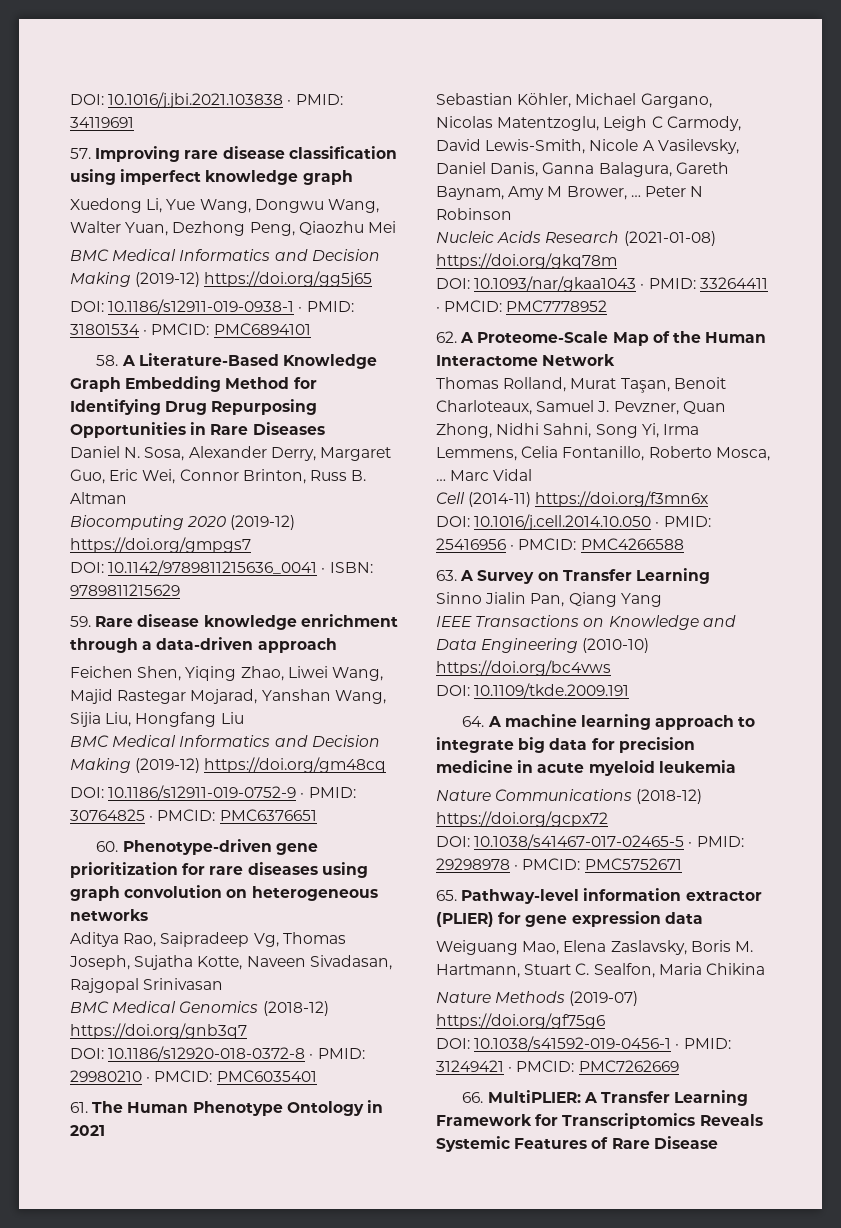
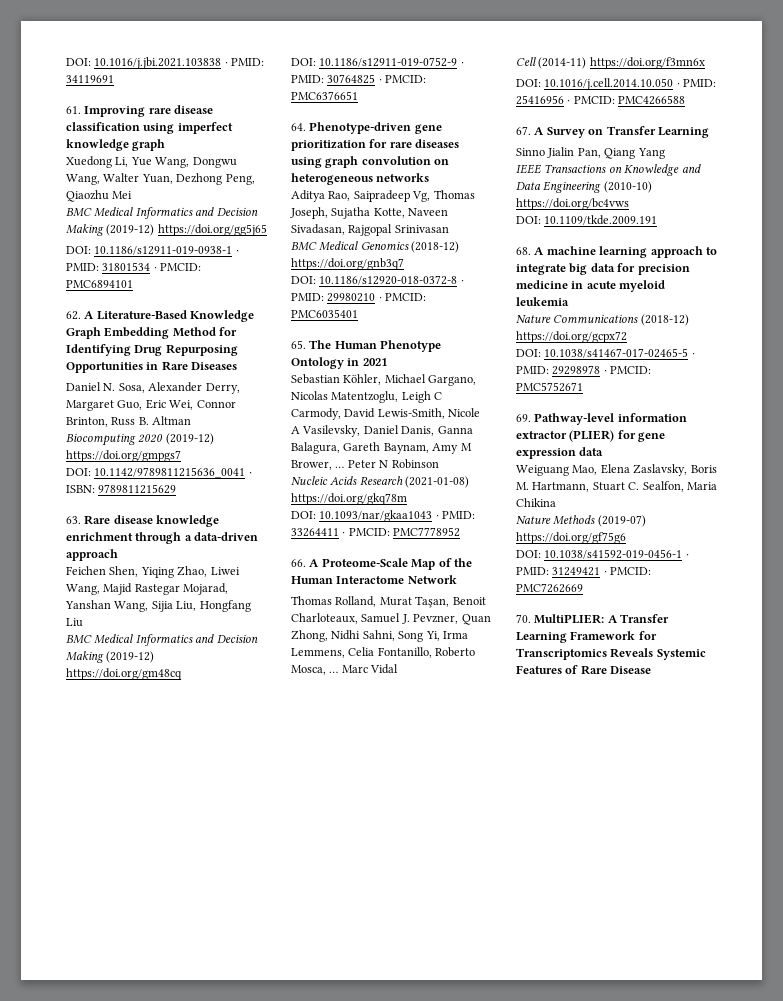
- 57. Improving rare disease classification using imperfect knowledge graph
+ 61. Improving rare disease classification using imperfect knowledge graph
- 58. A Literature-Based Knowledge Graph Embedding Method for Identifying Drug Repurposing Opportunities in Rare Diseases
+ 62. A Literature-Based Knowledge Graph Embedding Method for Identifying Drug Repurposing Opportunities in Rare Diseases
- 59. Rare disease knowledge enrichment through a data-driven approach
+ 63. Rare disease knowledge enrichment through a data-driven approach
- 60. Phenotype-driven gene prioritization for rare diseases using graph convolution on heterogeneous networks
+ 64. Phenotype-driven gene prioritization for rare diseases using graph convolution on heterogeneous networks
- 61. The Human Phenotype Ontology in 2021
+ 65. The Human Phenotype Ontology in 2021
- 62. A Proteome-Scale Map of the Human Interactome Network
+ 66. A Proteome-Scale Map of the Human Interactome Network
- 63. A Survey on Transfer Learning
+ 67. A Survey on Transfer Learning
- 64. A machine learning approach to integrate big data for precision medicine in acute myeloid leukemia
+ 68. A machine learning approach to integrate big data for precision medicine in acute myeloid leukemia
- 65. Pathway-level information extractor (PLIER) for gene expression data
+ 69. Pathway-level information extractor (PLIER) for gene expression data
- 66. MultiPLIER: A Transfer Learning Framework for Transcriptomics Reveals Systemic Features of Rare Disease
+ 70. MultiPLIER: A Transfer Learning Framework for Transcriptomics Reveals Systemic Features of Rare Disease

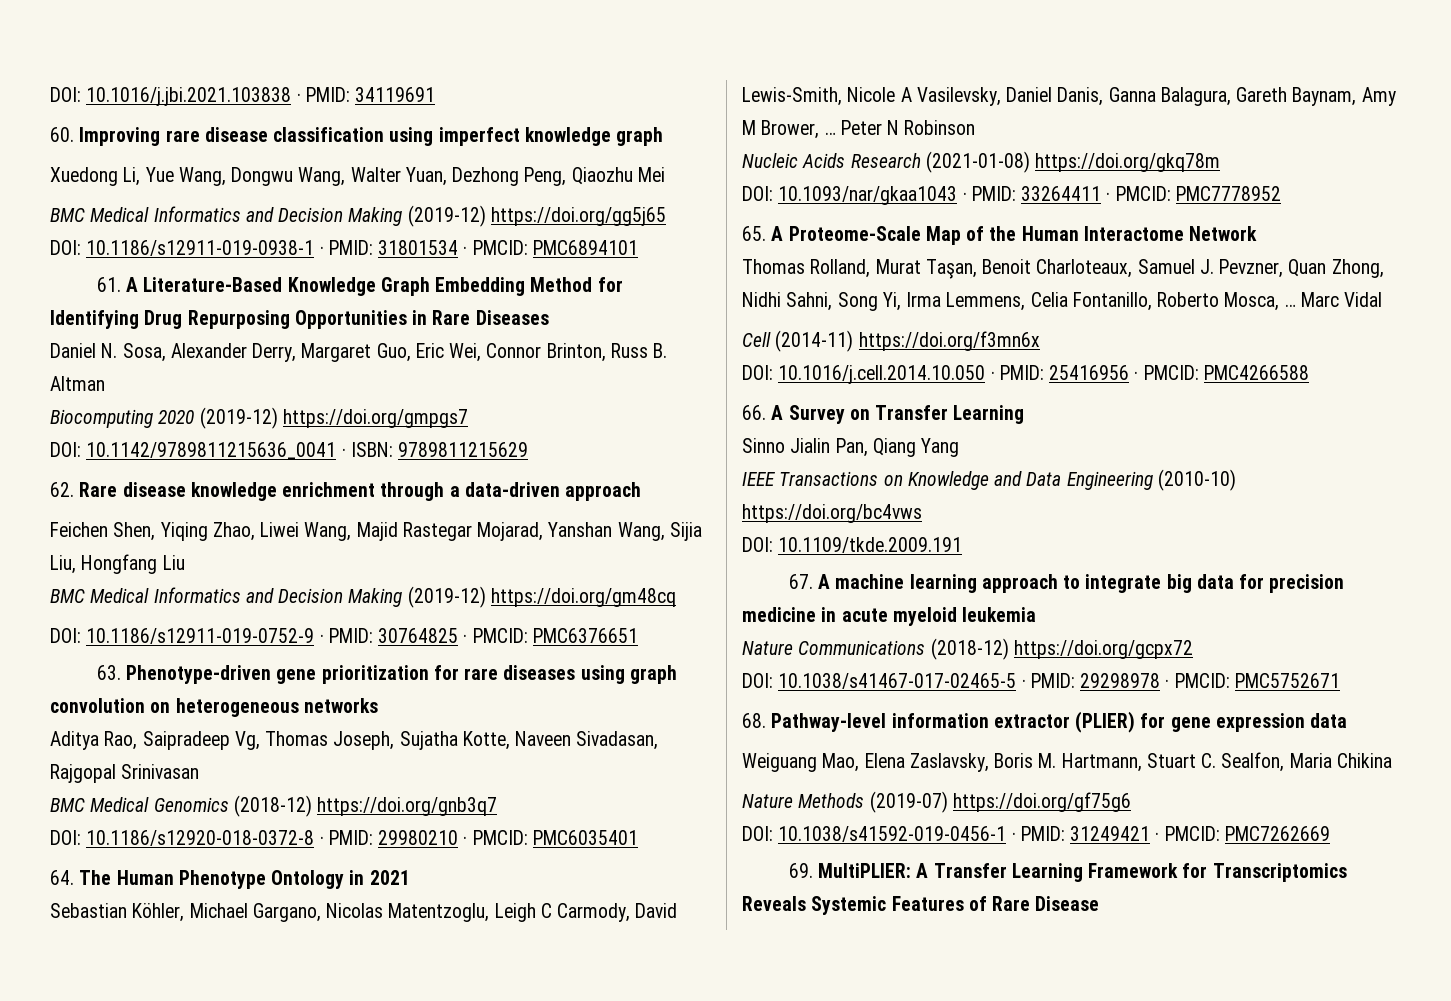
- 61. Improving rare disease classification using imperfect knowledge graph
+ 60. Improving rare disease classification using imperfect knowledge graph
- 62. A Literature-Based Knowledge Graph Embedding Method for Identifying Drug Repurposing Opportunities in Rare Diseases
+ 61. A Literature-Based Knowledge Graph Embedding Method for Identifying Drug Repurposing Opportunities in Rare Diseases
- 63. Rare disease knowledge enrichment through a data-driven approach
+ 62. Rare disease knowledge enrichment through a data-driven approach
- 64. Phenotype-driven gene prioritization for rare diseases using graph convolution on heterogeneous networks
+ 63. Phenotype-driven gene prioritization for rare diseases using graph convolution on heterogeneous networks
- 65. The Human Phenotype Ontology in 2021
+ 64. The Human Phenotype Ontology in 2021
- 66. A Proteome-Scale Map of the Human Interactome Network
+ 65. A Proteome-Scale Map of the Human Interactome Network
- 67. A Survey on Transfer Learning
+ 66. A Survey on Transfer Learning
- 68. A machine learning approach to integrate big data for precision medicine in acute myeloid leukemia
+ 67. A machine learning approach to integrate big data for precision medicine in acute myeloid leukemia
- 69. Pathway-level information extractor (PLIER) for gene expression data
+ 68. Pathway-level information extractor (PLIER) for gene expression data
- 70. MultiPLIER: A Transfer Learning Framework for Transcriptomics Reveals Systemic Features of Rare Disease
+ 69. MultiPLIER: A Transfer Learning Framework for Transcriptomics Reveals Systemic Features of Rare Disease

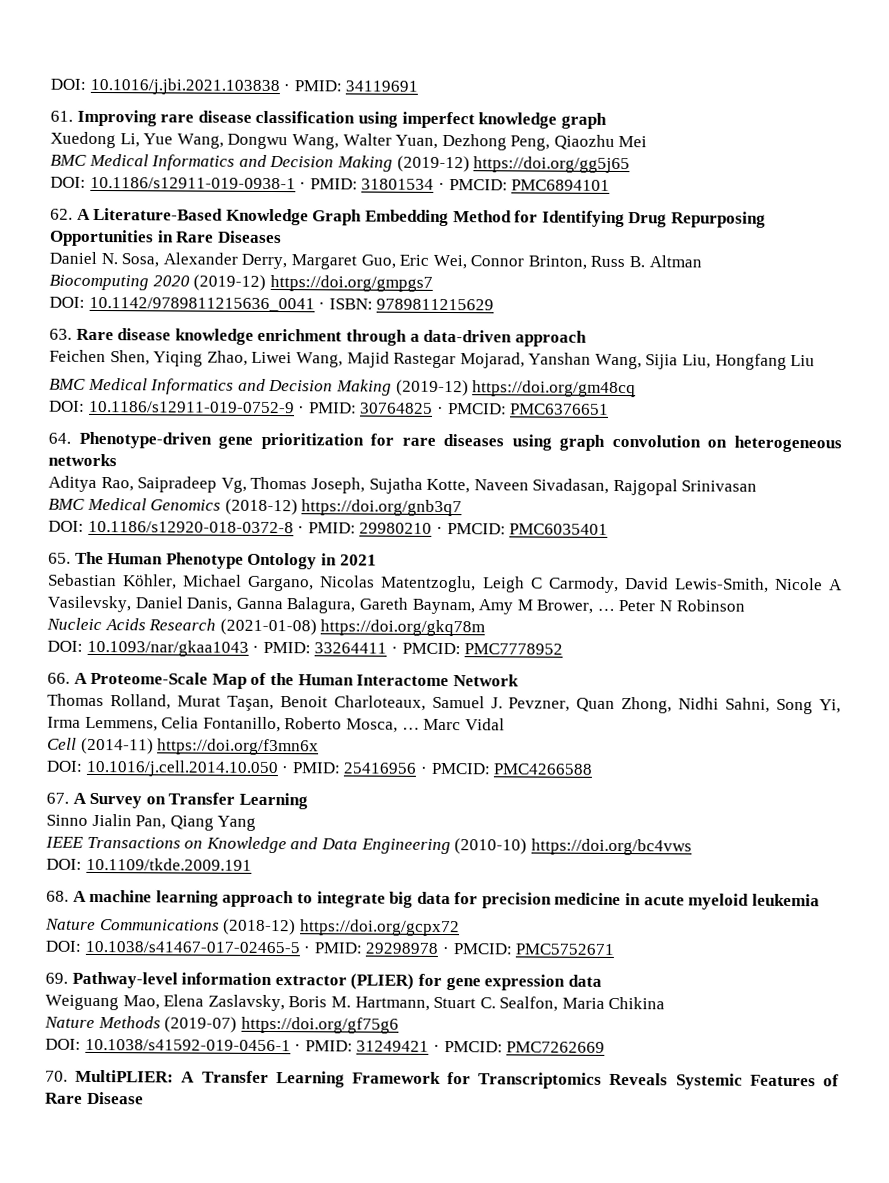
- 60. Improving rare disease classification using imperfect knowledge graph
+ 61. Improving rare disease classification using imperfect knowledge graph
- 61. A Literature-Based Knowledge Graph Embedding Method for Identifying Drug Repurposing Opportunities in Rare Diseases
+ 62. A Literature-Based Knowledge Graph Embedding Method for Identifying Drug Repurposing Opportunities in Rare Diseases
- 62. Rare disease knowledge enrichment through a data-driven approach
+ 63. Rare disease knowledge enrichment through a data-driven approach
- 63. Phenotype-driven gene prioritization for rare diseases using graph convolution on heterogeneous networks
+ 64. Phenotype-driven gene prioritization for rare diseases using graph convolution on heterogeneous networks
- 64. The Human Phenotype Ontology in 2021
+ 65. The Human Phenotype Ontology in 2021
- 65. A Proteome-Scale Map of the Human Interactome Network
+ 66. A Proteome-Scale Map of the Human Interactome Network
- 66. A Survey on Transfer Learning
+ 67. A Survey on Transfer Learning
- 67. A machine learning approach to integrate big data for precision medicine in acute myeloid leukemia
+ 68. A machine learning approach to integrate big data for precision medicine in acute myeloid leukemia
- 68. Pathway-level information extractor (PLIER) for gene expression data
+ 69. Pathway-level information extractor (PLIER) for gene expression data
- 69. MultiPLIER: A Transfer Learning Framework for Transcriptomics Reveals Systemic Features of Rare Disease
+ 70. MultiPLIER: A Transfer Learning Framework for Transcriptomics Reveals Systemic Features of Rare Disease

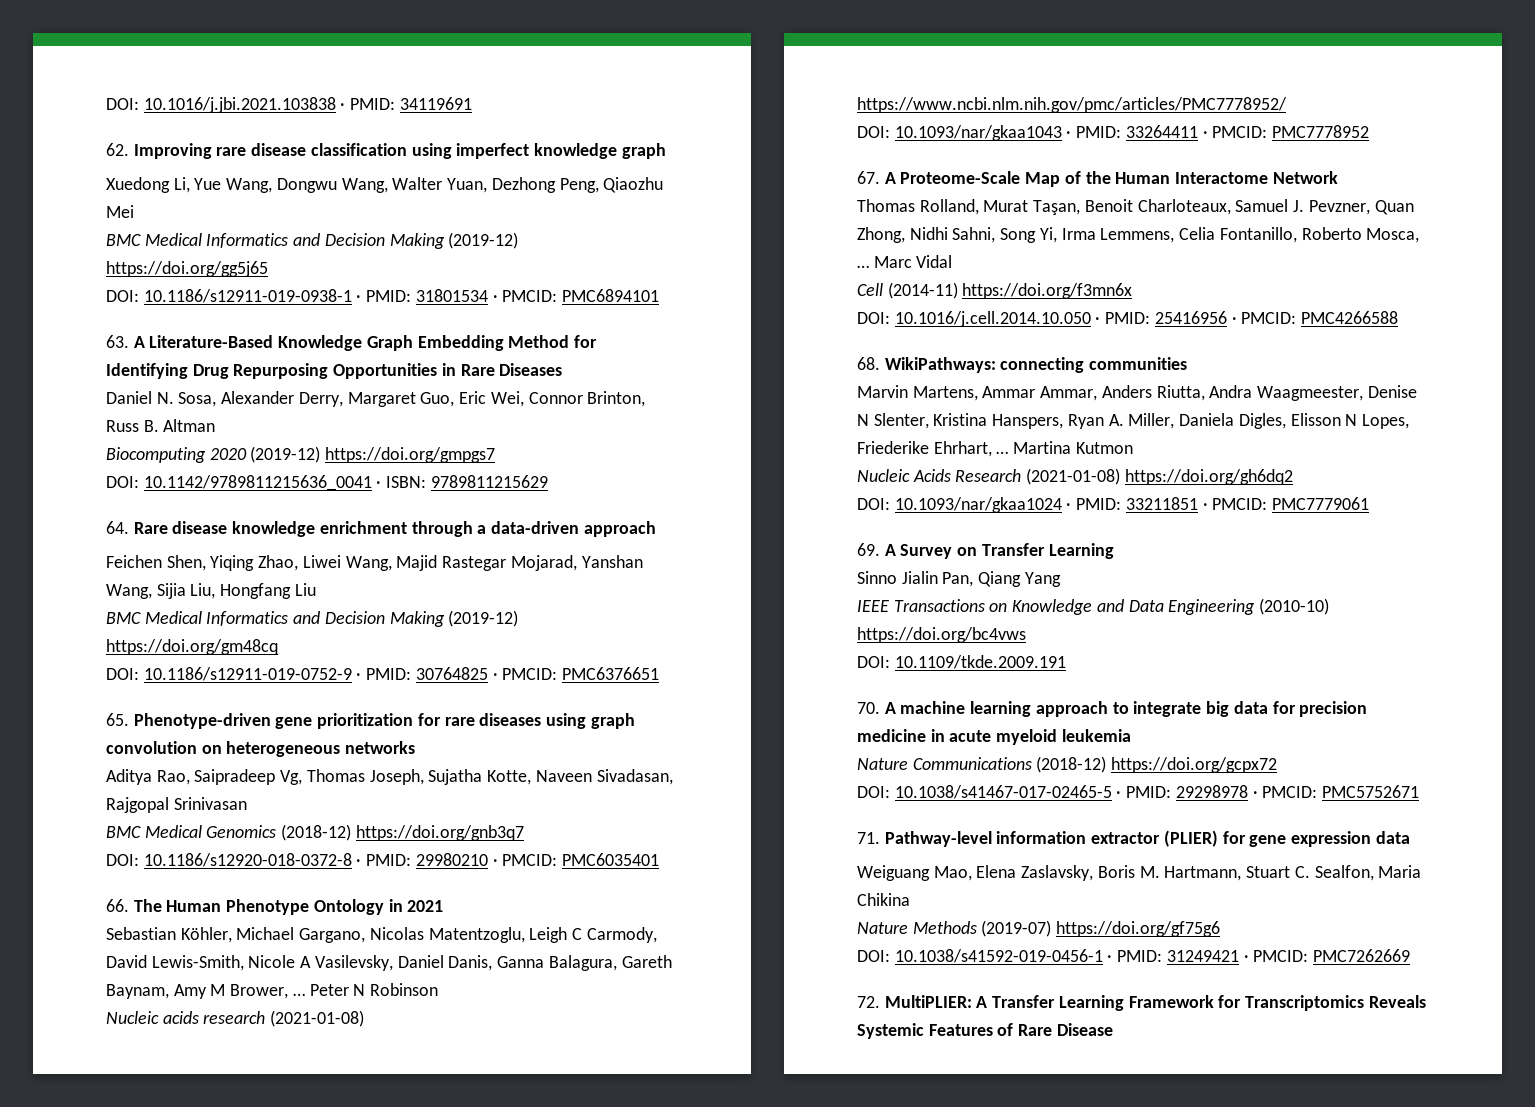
- 61. Improving rare disease classification using imperfect knowledge graph
+ 62. Improving rare disease classification using imperfect knowledge graph
- 62. A Literature-Based Knowledge Graph Embedding Method for Identifying Drug Repurposing Opportunities in Rare Diseases
+ 63. A Literature-Based Knowledge Graph Embedding Method for Identifying Drug Repurposing Opportunities in Rare Diseases
- 63. Rare disease knowledge enrichment through a data-driven approach
+ 64. Rare disease knowledge enrichment through a data-driven approach
- 64. Phenotype-driven gene prioritization for rare diseases using graph convolution on heterogeneous networks
+ 65. Phenotype-driven gene prioritization for rare diseases using graph convolution on heterogeneous networks
- 65. The Human Phenotype Ontology in 2021
+ 66. The Human Phenotype Ontology in 2021
- Nucleic Acids Research (2021-01-08) https://doi.org/gkq78m
+ Nucleic acids research (2021-01-08) https://www.ncbi.nlm.nih.gov/pmc/articles/PMC7778952/
- 66. A Proteome-Scale Map of the Human Interactome Network
+ 67. A Proteome-Scale Map of the Human Interactome Network
- 67. A Survey on Transfer Learning
+ 68. WikiPathways: connecting communities
+ Marvin Martens, Ammar Ammar, Anders Riutta, Andra Waagmeester, Denise N Slenter, Kristina Hanspers, Ryan A. Miller, Daniela Digles, Elisson N Lopes, Friederike Ehrhart, … Martina Kutmon
+ Nucleic Acids Research (2021-01-08) https://doi.org/gh6dq2
+ DOI: 10.1093/nar/gkaa1024 · PMID: 33211851 · PMCID: PMC7779061
+ 69. A Survey on Transfer Learning
- 68. A machine learning approach to integrate big data for precision medicine in acute myeloid leukemia
+ 70. A machine learning approach to integrate big data for precision medicine in acute myeloid leukemia
- 69. Pathway-level information extractor (PLIER) for gene expression data
+ 71. Pathway-level information extractor (PLIER) for gene expression data
- 70. MultiPLIER: A Transfer Learning Framework for Transcriptomics Reveals Systemic Features of Rare Disease
+ 72. MultiPLIER: A Transfer Learning Framework for Transcriptomics Reveals Systemic Features of Rare Disease

